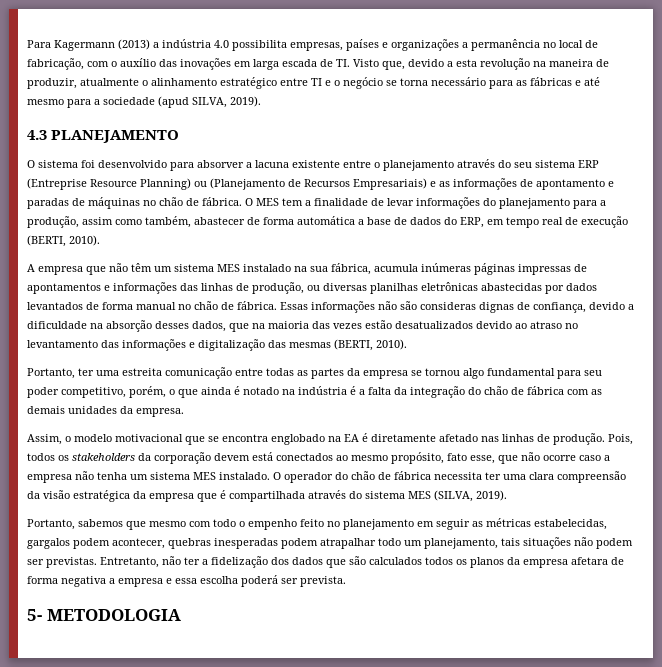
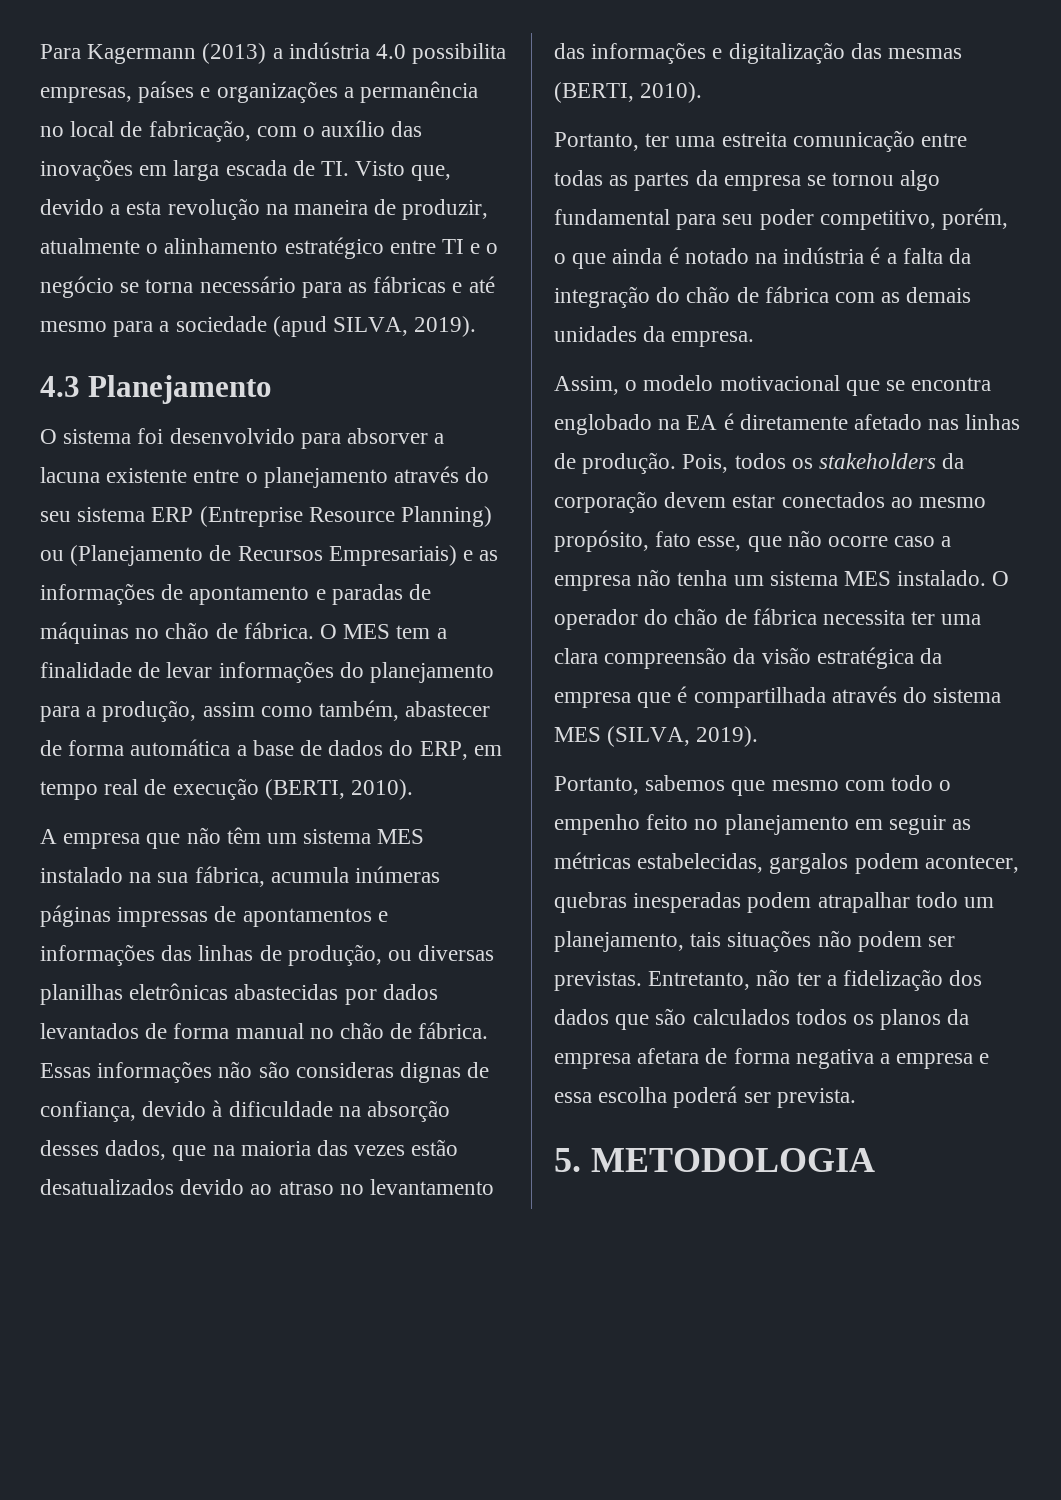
- 4.3 PLANEJAMENTO
+ 4.3 Planejamento
- Essas informações não são consideras dignas de confiança, devido a dificuldade na absorção desses dados, que na maioria das vezes estão desatualizados devido ao atraso no levantamento das informações e digitalização das mesmas (BERTI, 2010).
+ Essas informações não são consideras dignas de confiança, devido à dificuldade na absorção desses dados, que na maioria das vezes estão desatualizados devido ao atraso no levantamento das informações e digitalização das mesmas (BERTI, 2010).
- Pois, todos os stakeholders da corporação devem está conectados ao mesmo propósito, fato esse, que não ocorre caso a empresa não tenha um sistema MES instalado.
+ Pois, todos os stakeholders da corporação devem estar conectados ao mesmo propósito, fato esse, que não ocorre caso a empresa não tenha um sistema MES instalado.
- 5- METODOLOGIA
+ 5. METODOLOGIA

